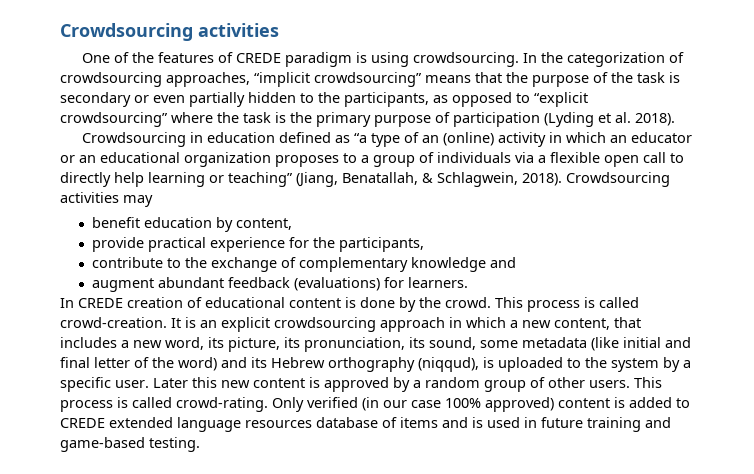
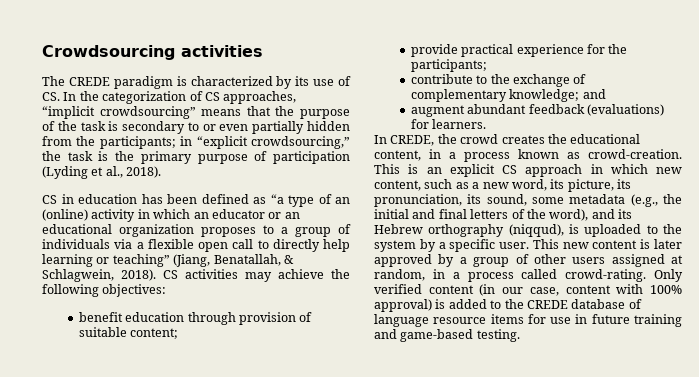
- One of the features of CREDE paradigm is using crowdsourcing. In the categorization of crowdsourcing approaches, “implicit crowdsourcing” means that the purpose of the task is secondary or even partially hidden to the participants, as opposed to “explicit crowdsourcing” where the task is the primary purpose of participation (Lyding et al. 2018).
+ The CREDE paradigm is characterized by its use of CS. In the categorization of CS approaches, “implicit crowdsourcing” means that the purpose of the task is secondary to or even partially hidden from the participants; in “explicit crowdsourcing,” the task is the primary purpose of participation (Lyding et al., 2018).
- Crowdsourcing in education defined as “a type of an (online) activity in which an educator or an educational organization proposes to a group of individuals via a flexible open call to directly help learning or teaching” (Jiang, Benatallah, & Schlagwein, 2018).
+ CS in education has been defined as “a type of an (online) activity in which an educator or an educational organization proposes to a group of individuals via a flexible open call to directly help learning or teaching” (Jiang, Benatallah, & Schlagwein, 2018).
- Crowdsourcing activities may
- benefit education by content,
+ CS activities may achieve the following objectives:
+ benefit education through provision of suitable content;
- provide practical experience for the participants,
+ provide practical experience for the participants;
- contribute to the exchange of complementary knowledge and
+ contribute to the exchange of complementary knowledge; and
- In CREDE creation of educational content is done by the crowd. This process is called crowd-creation. It is an explicit crowdsourcing approach in which a new content, that includes a new word, its picture, its pronunciation, its sound, some metadata (like initial and final letter of the word) and its Hebrew orthography (niqqud), is uploaded to the system by a specific user.
+ In CREDE, the crowd creates the educational content, in a process known as crowd-creation. This is an explicit CS approach in which new content, such as a new word, its picture, its pronunciation, its sound, some metadata (e.g., the initial and final letters of the word), and its Hebrew orthography (niqqud), is uploaded to the system by a specific user.
- Later this new content is approved by a random group of other users. This process is called crowd-rating.
+ This new content is later approved by a group of other users assigned at random, in a process called crowd-rating.
- Only verified (in our case 100% approved) content is added to CREDE extended language resources database of items and is used in future training and game-based testing.
+ Only verified content (in our case, content with 100% approval) is added to the CREDE database of language resource items for use in future training and game-based testing.

